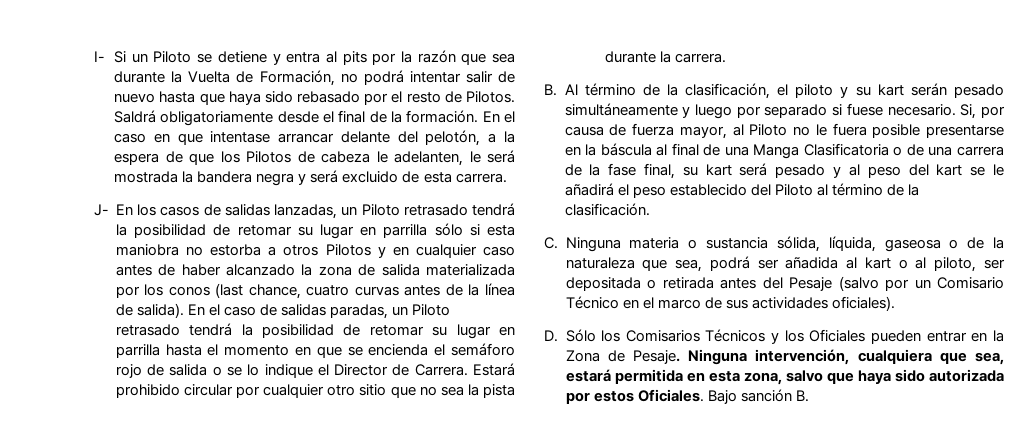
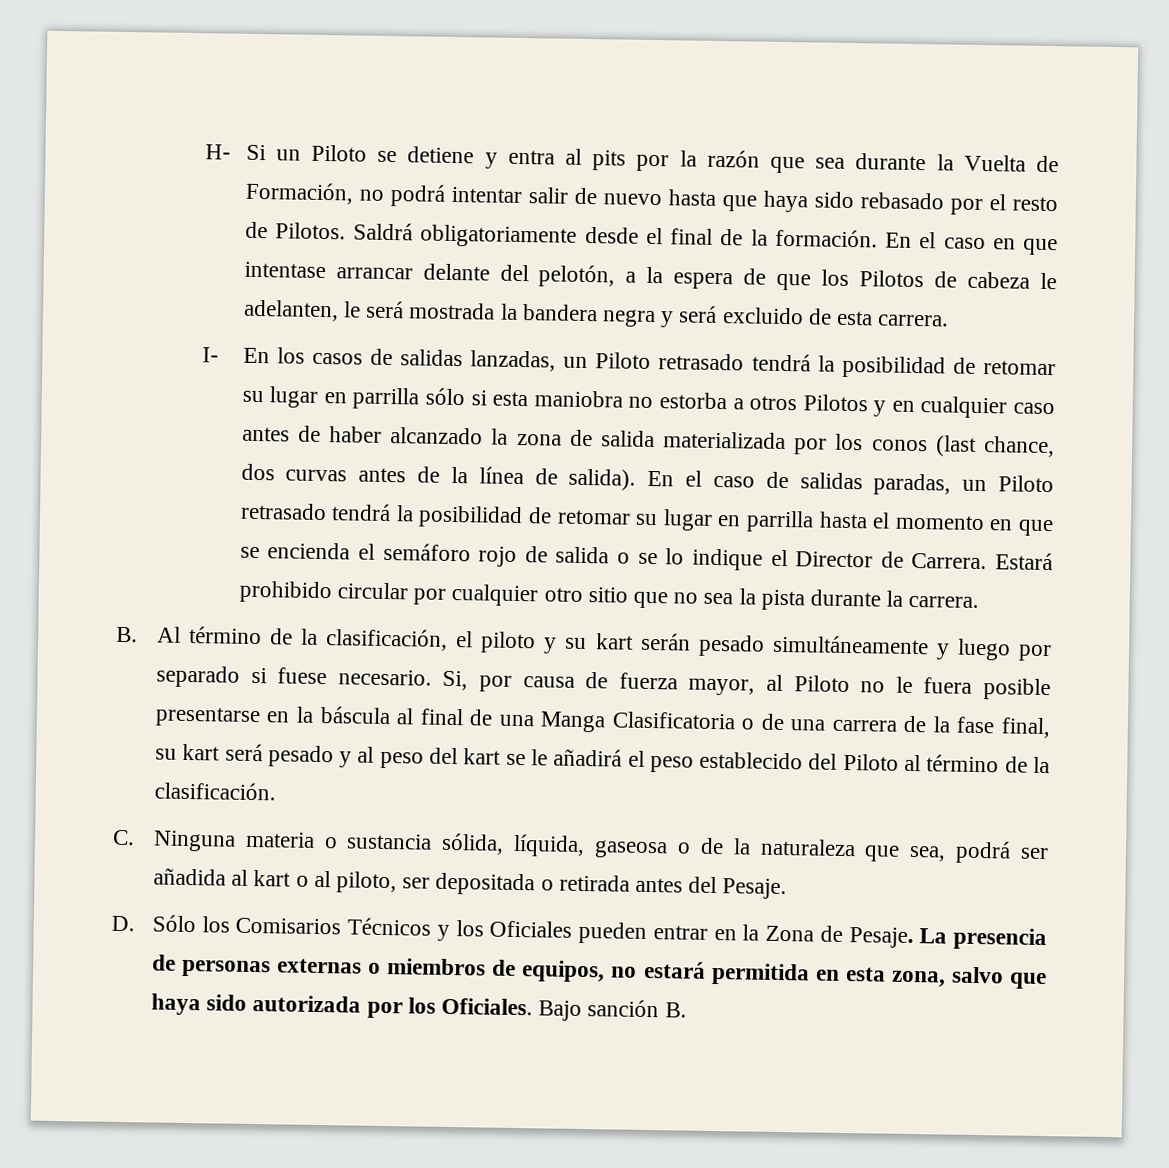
- I- Si un Piloto se detiene y entra al pits por la razón que sea durante la Vuelta de Formación, no podrá intentar salir de nuevo hasta que haya sido rebasado por el resto de Pilotos.
+ H- Si un Piloto se detiene y entra al pits por la razón que sea durante la Vuelta de Formación, no podrá intentar salir de nuevo hasta que haya sido rebasado por el resto de Pilotos.
- J- En los casos de salidas lanzadas, un Piloto retrasado tendrá la posibilidad de retomar su lugar en parrilla sólo si esta maniobra no estorba a otros Pilotos y en cualquier caso antes de haber alcanzado la zona de salida materializada por los conos (last chance, cuatro curvas antes de la línea de salida).
+ I- En los casos de salidas lanzadas, un Piloto retrasado tendrá la posibilidad de retomar su lugar en parrilla sólo si esta maniobra no estorba a otros Pilotos y en cualquier caso antes de haber alcanzado la zona de salida materializada por los conos (last chance, dos curvas antes de la línea de salida).
- C. Ninguna materia o sustancia sólida, líquida, gaseosa o de la naturaleza que sea, podrá ser añadida al kart o al piloto, ser depositada o retirada antes del Pesaje (salvo por un Comisario Técnico en el marco de sus actividades oficiales).
+ C. Ninguna materia o sustancia sólida, líquida, gaseosa o de la naturaleza que sea, podrá ser añadida al kart o al piloto, ser depositada o retirada antes del Pesaje.
- Ninguna intervención, cualquiera que sea, estará permitida en esta zona, salvo que haya sido autorizada por estos Oficiales.
+ La presencia de personas externas o miembros de equipos, no estará permitida en esta zona, salvo que haya sido autorizada por los Oficiales.

